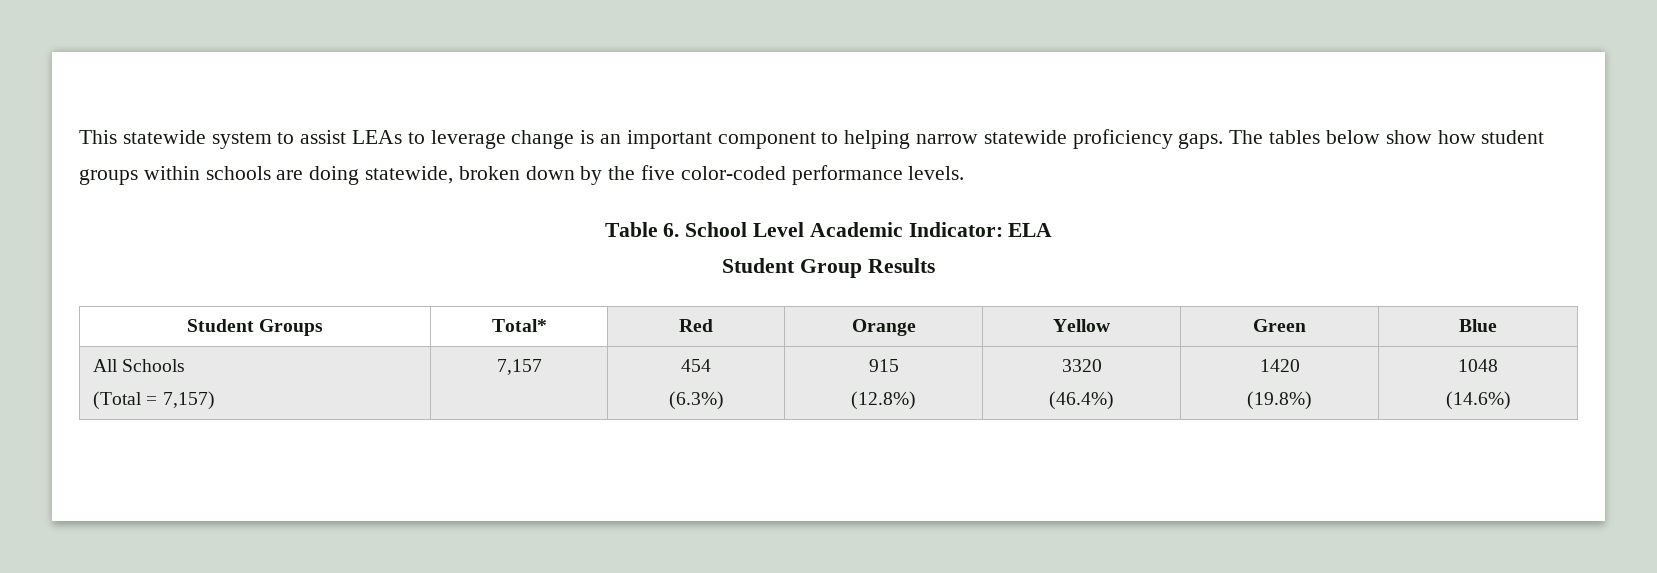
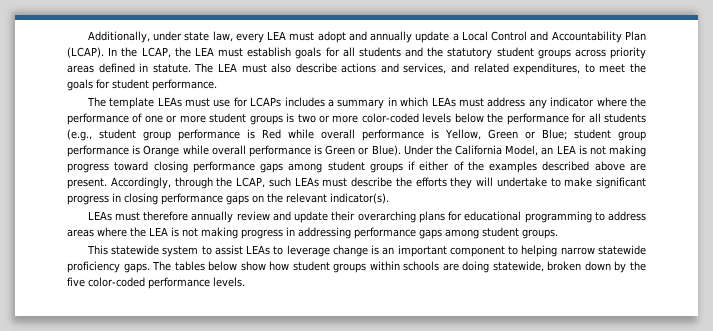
+ Additionally, under state law, every LEA must adopt and annually update a Local Control and Accountability Plan (LCAP). In the LCAP, the LEA must establish goals for all students and the statutory student groups across priority areas defined in statute. The LEA must also describe actions and services, and related expenditures, to meet the goals for student performance.
+ The template LEAs must use for LCAPs includes a summary in which LEAs must address any indicator where the performance of one or more student groups is two or more color-coded levels below the performance for all students (e.g., student group performance is Red while overall performance is Yellow, Green or Blue; student group performance is Orange while overall performance is Green or Blue). Under the California Model, an LEA is not making progress toward closing performance gaps among student groups if either of the examples described above are present. Accordingly, through the LCAP, such LEAs must describe the efforts they will undertake to make significant progress in closing performance gaps on the relevant indicator(s).
+ LEAs must therefore annually review and update their overarching plans for educational programming to address areas where the LEA is not making progress in addressing performance gaps among student groups.
- Table 6. School Level Academic Indicator: ELA
- Student Group Results
- Student Groups | Total* | Red | Orange | Yellow | Green | Blue
- All Schools
- (Total = 7,157) | 7,157 | 454
- (6.3%) | 915
- (12.8%) | 3320
- (46.4%) | 1420
- (19.8%) | 1048
- (14.6%)

